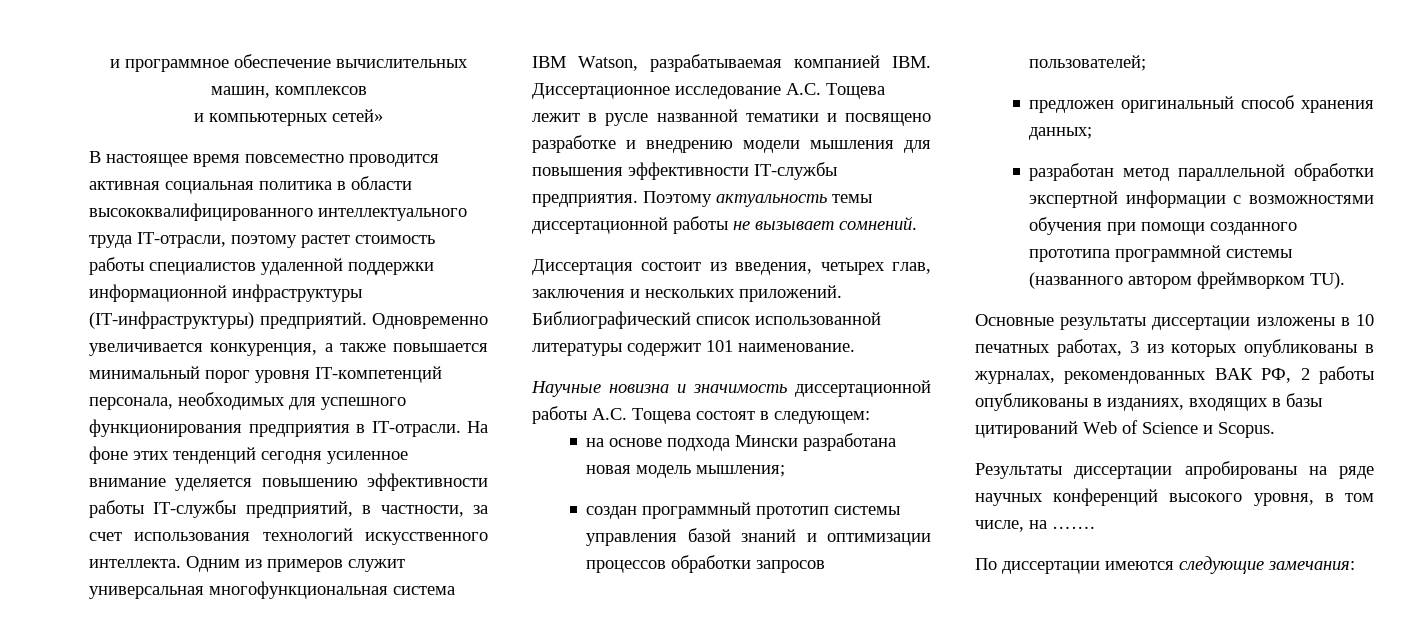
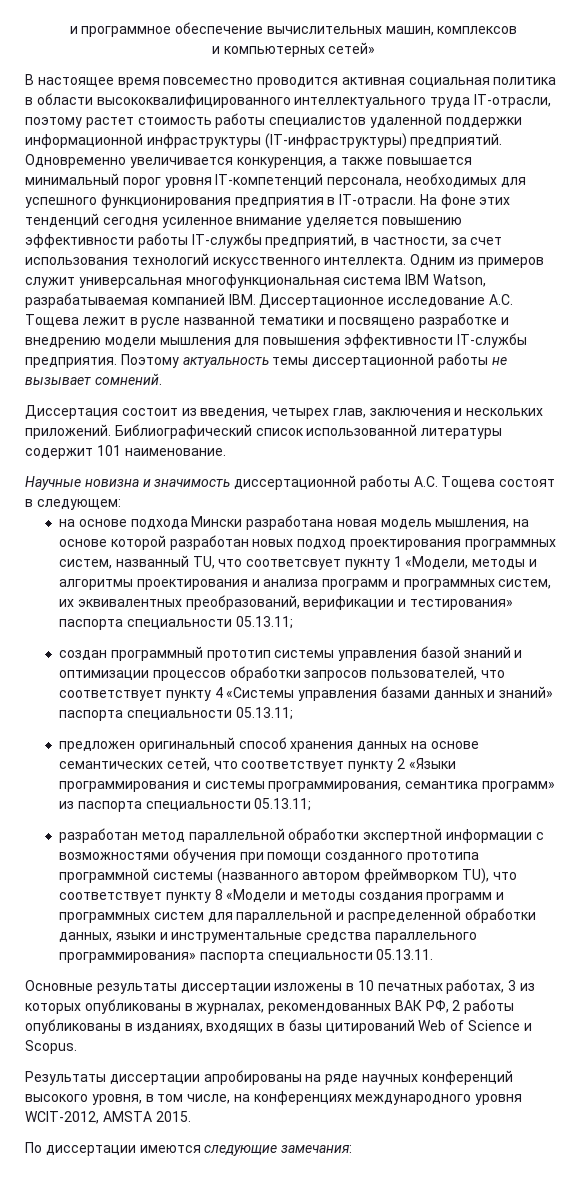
- на основе подхода Мински разработана новая модель мышления;
+ на основе подхода Мински разработана новая модель мышления, на основе которой разработан новых подход проектирования программных систем, названный TU, что соответсвует пукнту 1 «Модели, методы и алгоритмы проектирования и анализа программ и программных систем, их эквивалентных преобразований, верификации и тестирования» паспорта специальности 05.13.11;
- создан программный прототип системы управления базой знаний и оптимизации процессов обработки запросов пользователей;
- предложен оригинальный способ хранения данных;
+ создан программный прототип системы управления базой знаний и оптимизации процессов обработки запросов пользователей, что соответствует пункту 4 «Системы управления базами данных и знаний» паспорта специальности 05.13.11;
+ предложен оригинальный способ хранения данных на основе семантических сетей, что соответствует пункту 2 «Языки программирования и системы программирования, семантика программ» из паспорта специальности 05.13.11;
- разработан метод параллельной обработки экспертной информации c возможностями обучения при помощи созданного прототипа программной системы (названного автором фреймворком TU).
+ разработан метод параллельной обработки экспертной информации c возможностями обучения при помощи созданного прототипа программной системы (названного автором фреймворком TU), что соответствует пункту 8 «Модели и методы создания программ и программных систем для параллельной и распределенной обработки данных, языки и инструментальные средства параллельного программирования» паспорта специальности 05.13.11.
- Результаты диссертации апробированы на ряде научных конференций высокого уровня, в том числе, на …….
+ Результаты диссертации апробированы на ряде научных конференций высокого уровня, в том числе, на конференциях международного уровня WCIT-2012, AMSTA 2015.

